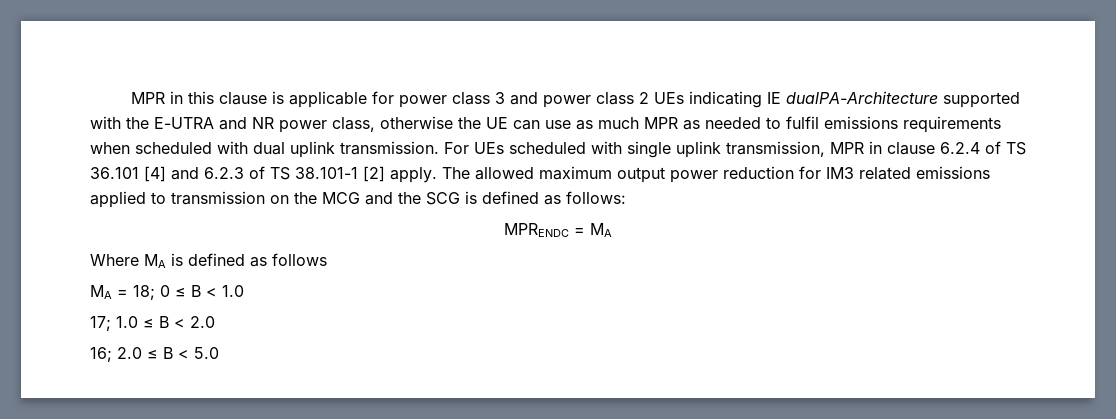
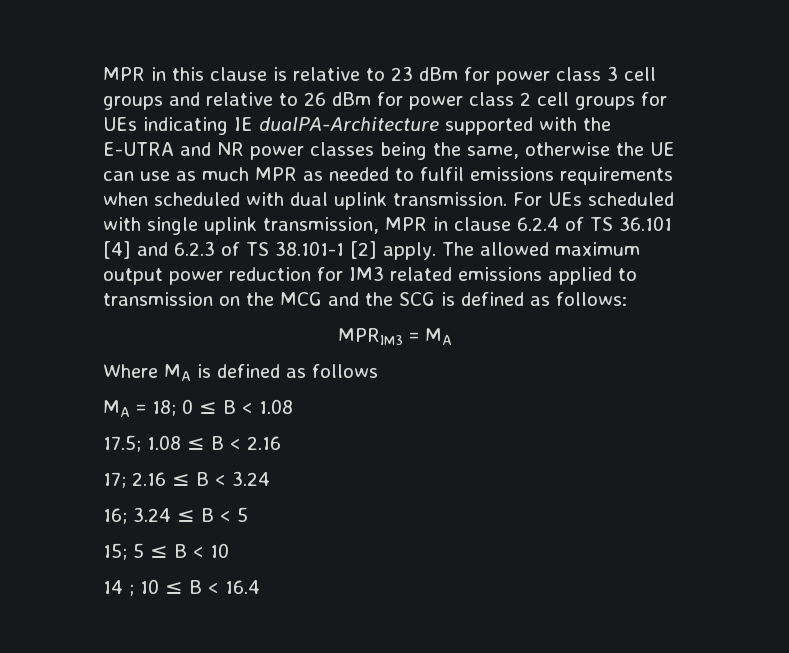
- MPR in this clause is applicable for power class 3 and power class 2 UEs indicating IE dualPA-Architecture supported with the E-UTRA and NR power class, otherwise the UE can use as much MPR as needed to fulfil emissions requirements when scheduled with dual uplink transmission.
+ MPR in this clause is relative to 23 dBm for power class 3 cell groups and relative to 26 dBm for power class 2 cell groups for UEs indicating IE dualPA-Architecture supported with the E-UTRA and NR power classes being the same, otherwise the UE can use as much MPR as needed to fulfil emissions requirements when scheduled with dual uplink transmission.
- MPRENDC = MA
+ MPRIM3 = MA
- MA = 18; 0 ≤ B < 1.0
- 17; 1.0 ≤ B < 2.0
- 16; 2.0 ≤ B < 5.0
+ MA = 18; 0 ≤ B < 1.08
+ 17.5; 1.08 ≤ B < 2.16
+ 17; 2.16 ≤ B < 3.24
+ 16; 3.24 ≤ B < 5
+ 15; 5 ≤ B < 10
+ 14 ; 10 ≤ B < 16.4

